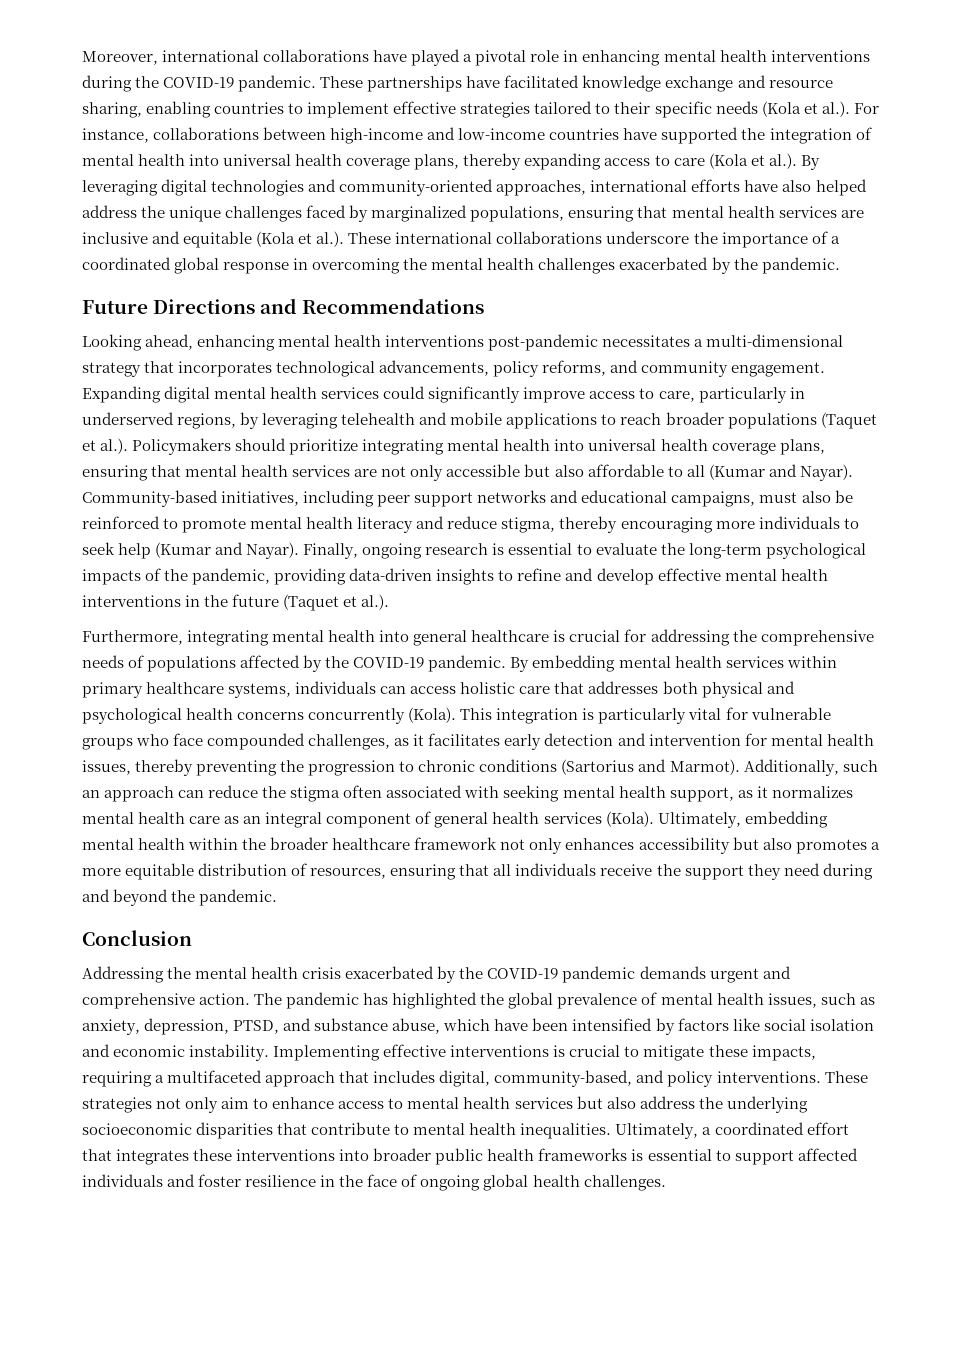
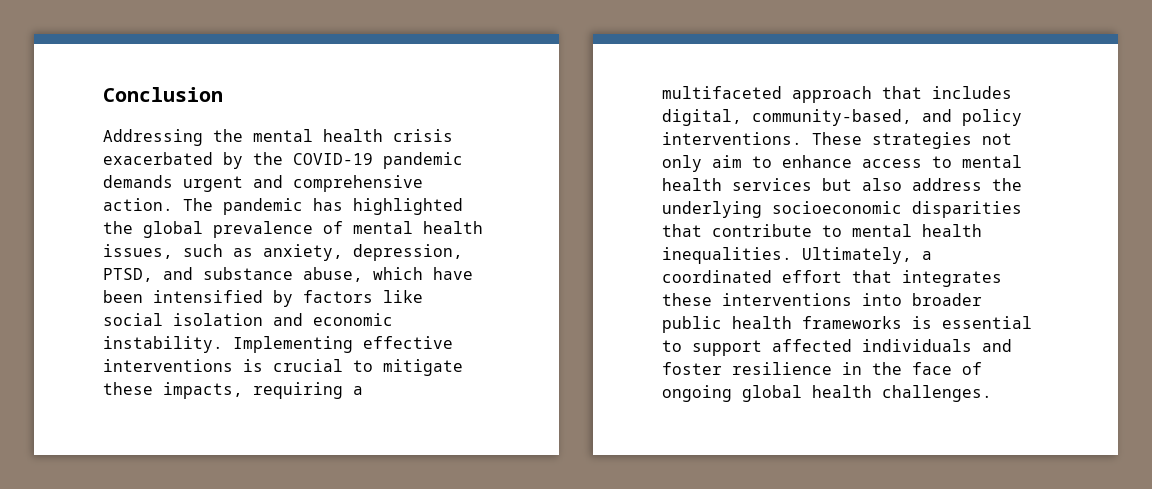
- Moreover, international collaborations have played a pivotal role in enhancing mental health interventions during the COVID-19 pandemic. These partnerships have facilitated knowledge exchange and resource sharing, enabling countries to implement effective strategies tailored to their specific needs (Kola et al.). For instance, collaborations between high-income and low-income countries have supported the integration of mental health into universal health coverage plans, thereby expanding access to care (Kola et al.). By leveraging digital technologies and community-oriented approaches, international efforts have also helped address the unique challenges faced by marginalized populations, ensuring that mental health services are inclusive and equitable (Kola et al.). These international collaborations underscore the importance of a coordinated global response in overcoming the mental health challenges exacerbated by the pandemic.
- Future Directions and Recommendations
- Looking ahead, enhancing mental health interventions post-pandemic necessitates a multi-dimensional strategy that incorporates technological advancements, policy reforms, and community engagement. Expanding digital mental health services could significantly improve access to care, particularly in underserved regions, by leveraging telehealth and mobile applications to reach broader populations (Taquet et al.). Policymakers should prioritize integrating mental health into universal health coverage plans, ensuring that mental health services are not only accessible but also affordable to all (Kumar and Nayar). Community-based initiatives, including peer support networks and educational campaigns, must also be reinforced to promote mental health literacy and reduce stigma, thereby encouraging more individuals to seek help (Kumar and Nayar). Finally, ongoing research is essential to evaluate the long-term psychological impacts of the pandemic, providing data-driven insights to refine and develop effective mental health interventions in the future (Taquet et al.).
- Furthermore, integrating mental health into general healthcare is crucial for addressing the comprehensive needs of populations affected by the COVID-19 pandemic. By embedding mental health services within primary healthcare systems, individuals can access holistic care that addresses both physical and psychological health concerns concurrently (Kola). This integration is particularly vital for vulnerable groups who face compounded challenges, as it facilitates early detection and intervention for mental health issues, thereby preventing the progression to chronic conditions (Sartorius and Marmot). Additionally, such an approach can reduce the stigma often associated with seeking mental health support, as it normalizes mental health care as an integral component of general health services (Kola). Ultimately, embedding mental health within the broader healthcare framework not only enhances accessibility but also promotes a more equitable distribution of resources, ensuring that all individuals receive the support they need during and beyond the pandemic.

